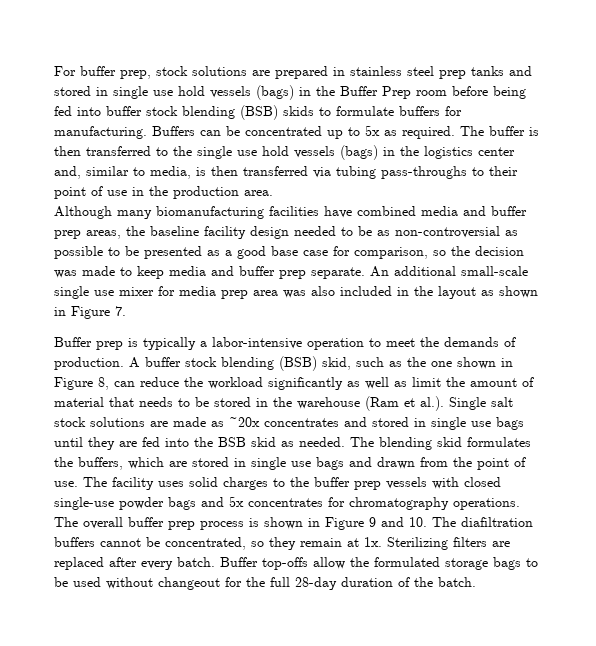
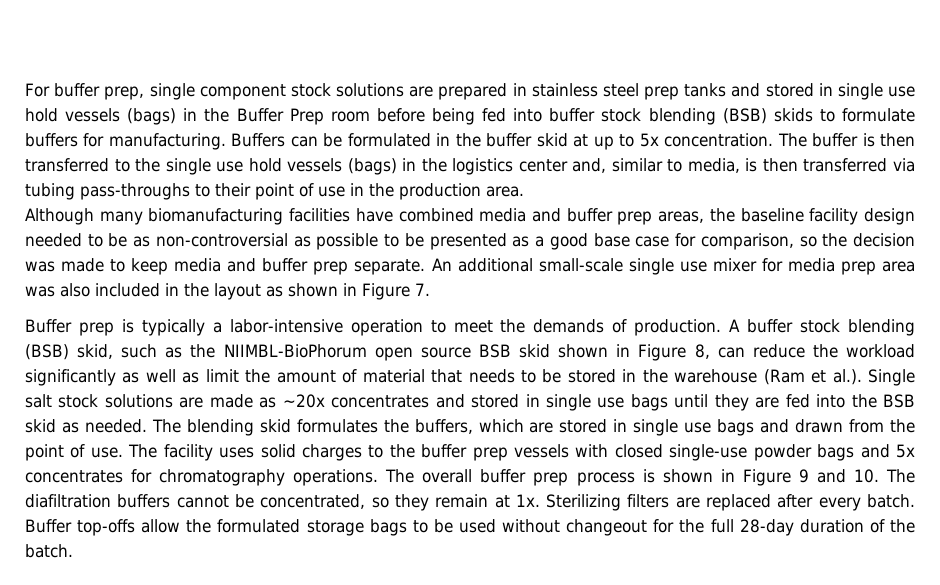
- For buffer prep, stock solutions are prepared in stainless steel prep tanks and stored in single use hold vessels (bags) in the Buffer Prep room before being fed into buffer stock blending (BSB) skids to formulate buffers for manufacturing.
+ For buffer prep, single component stock solutions are prepared in stainless steel prep tanks and stored in single use hold vessels (bags) in the Buffer Prep room before being fed into buffer stock blending (BSB) skids to formulate buffers for manufacturing.
- Buffers can be concentrated up to 5x as required.
+ Buffers can be formulated in the buffer skid at up to 5x concentration.
- A buffer stock blending (BSB) skid, such as the one shown in Figure 8, can reduce the workload significantly as well as limit the amount of material that needs to be stored in the warehouse (Ram et al.). Single salt stock solutions are made as ~20x concentrates and stored in single use bags until they are fed into the BSB skid as needed.
+ A buffer stock blending (BSB) skid, such as the NIIMBL-BioPhorum open source BSB skid shown in Figure 8, can reduce the workload significantly as well as limit the amount of material that needs to be stored in the warehouse (Ram et al.). Single salt stock solutions are made as ~20x concentrates and stored in single use bags until they are fed into the BSB skid as needed.

